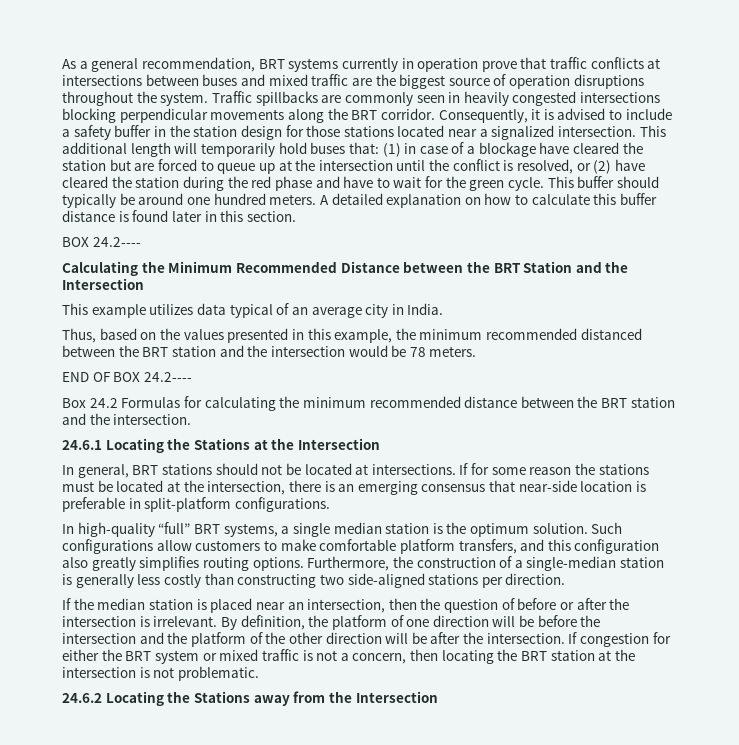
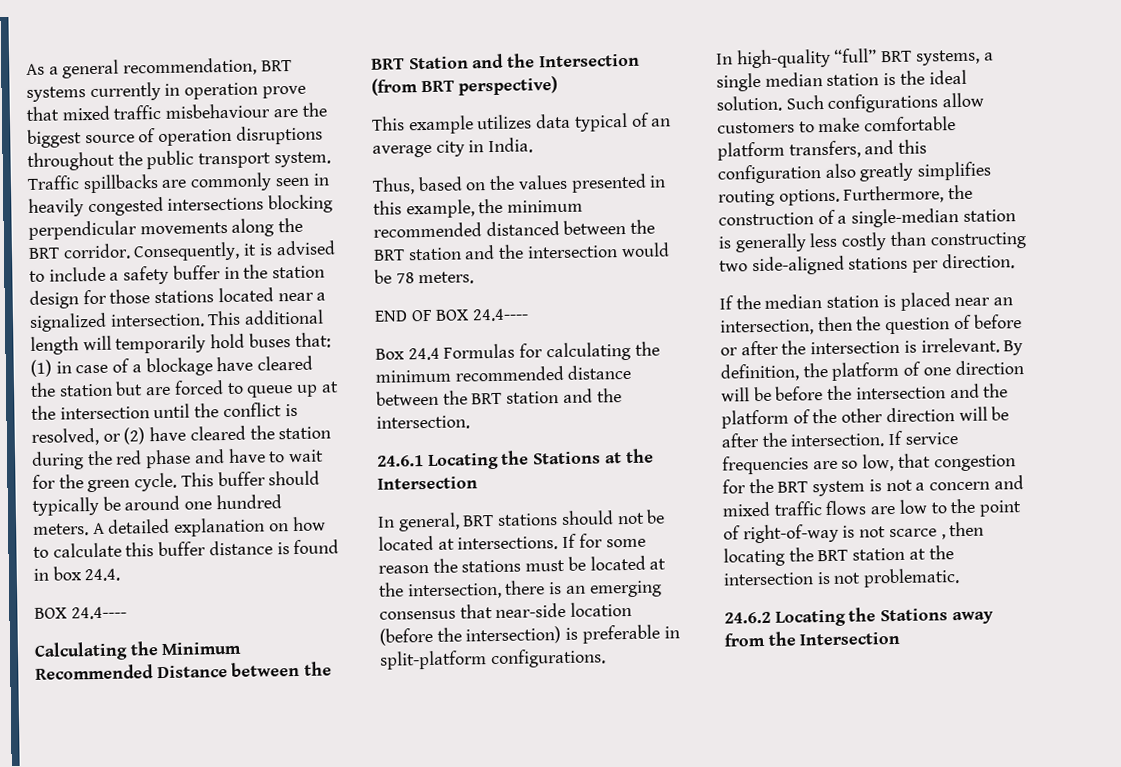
- As a general recommendation, BRT systems currently in operation prove that traffic conflicts at intersections between buses and mixed traffic are the biggest source of operation disruptions throughout the system.
+ As a general recommendation, BRT systems currently in operation prove that mixed traffic misbehaviour are the biggest source of operation disruptions throughout the public transport system.
- A detailed explanation on how to calculate this buffer distance is found later in this section.
- BOX 24.2----
+ A detailed explanation on how to calculate this buffer distance is found in box 24.4.
+ BOX 24.4----
- Calculating the Minimum Recommended Distance between the BRT Station and the Intersection
+ Calculating the Minimum Recommended Distance between the BRT Station and the Intersection (from BRT perspective)
- END OF BOX 24.2----
+ END OF BOX 24.4----
- Box 24.2 Formulas for calculating the minimum recommended distance between the BRT station and the intersection.
+ Box 24.4 Formulas for calculating the minimum recommended distance between the BRT station and the intersection.
- If for some reason the stations must be located at the intersection, there is an emerging consensus that near-side location is preferable in split-platform configurations.
+ If for some reason the stations must be located at the intersection, there is an emerging consensus that near-side location (before the intersection) is preferable in split-platform configurations.
- In high-quality “full” BRT systems, a single median station is the optimum solution.
+ In high-quality “full” BRT systems, a single median station is the ideal solution.
- If congestion for either the BRT system or mixed traffic is not a concern, then locating the BRT station at the intersection is not problematic.
+ If service frequencies are so low, that congestion for the BRT system is not a concern and mixed traffic flows are low to the point of right-of-way is not scarce , then locating the BRT station at the intersection is not problematic.

